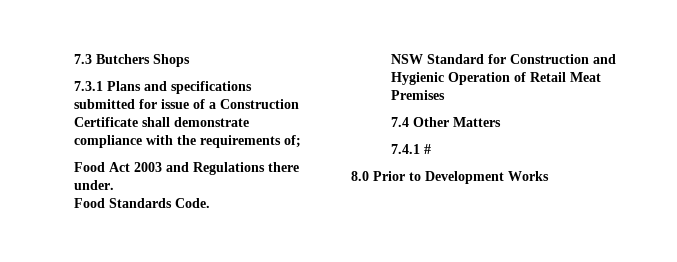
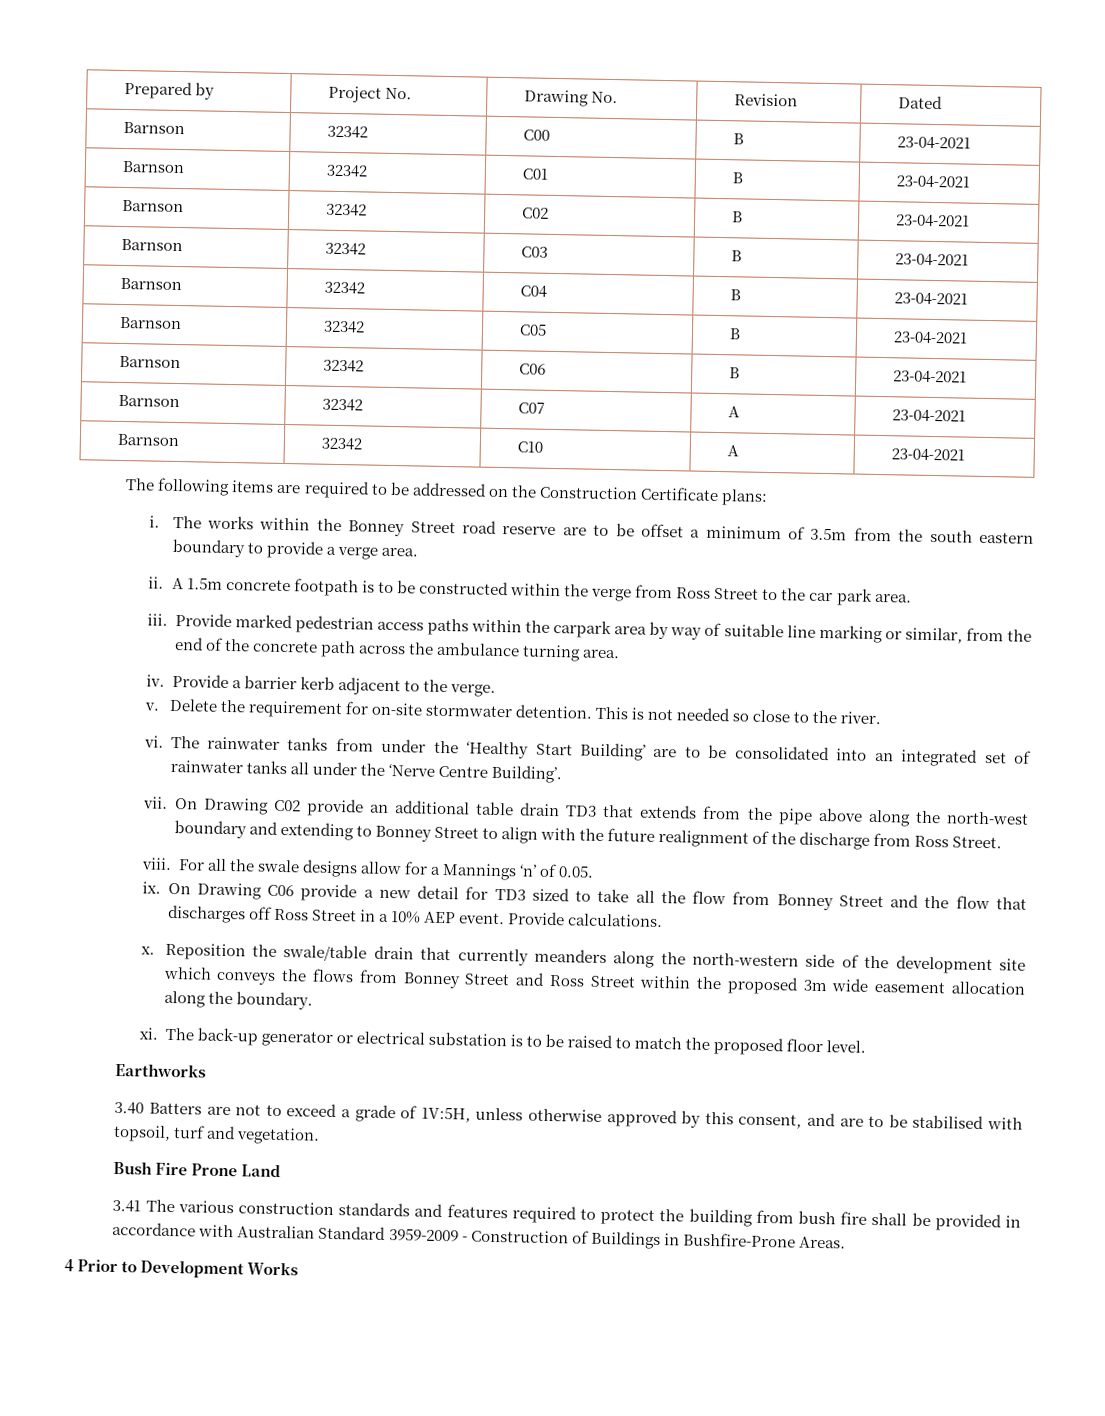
- 7.3 Butchers Shops
- 7.3.1 Plans and specifications submitted for issue of a Construction Certificate shall demonstrate compliance with the requirements of;
- Food Act 2003 and Regulations there under.
- Food Standards Code.
- NSW Standard for Construction and Hygienic Operation of Retail Meat Premises
- 7.4 Other Matters
- 7.4.1 #
- 8.0 Prior to Development Works
+ Prepared by | Project No. | Drawing No. | Revision | Dated
+ Barnson | 32342 | C00 | B | 23-04-2021
+ Barnson | 32342 | C01 | B | 23-04-2021
+ Barnson | 32342 | C02 | B | 23-04-2021
+ Barnson | 32342 | C03 | B | 23-04-2021
+ Barnson | 32342 | C04 | B | 23-04-2021
+ Barnson | 32342 | C05 | B | 23-04-2021
+ Barnson | 32342 | C06 | B | 23-04-2021
+ Barnson | 32342 | C07 | A | 23-04-2021
+ Barnson | 32342 | C10 | A | 23-04-2021
+ The following items are required to be addressed on the Construction Certificate plans:
+ i. The works within the Bonney Street road reserve are to be offset a minimum of 3.5m from the south eastern boundary to provide a verge area.
+ ii. A 1.5m concrete footpath is to be constructed within the verge from Ross Street to the car park area.
+ iii. Provide marked pedestrian access paths within the carpark area by way of suitable line marking or similar, from the end of the concrete path across the ambulance turning area.
+ iv. Provide a barrier kerb adjacent to the verge.
+ v. Delete the requirement for on-site stormwater detention. This is not needed so close to the river.
+ vi. The rainwater tanks from under the ‘Healthy Start Building’ are to be consolidated into an integrated set of rainwater tanks all under the ‘Nerve Centre Building’.
+ vii. On Drawing C02 provide an additional table drain TD3 that extends from the pipe above along the north-west boundary and extending to Bonney Street to align with the future realignment of the discharge from Ross Street.
+ viii. For all the swale designs allow for a Mannings ‘n’ of 0.05.
+ ix. On Drawing C06 provide a new detail for TD3 sized to take all the flow from Bonney Street and the flow that discharges off Ross Street in a 10% AEP event. Provide calculations.
+ x. Reposition the swale/table drain that currently meanders along the north-western side of the development site which conveys the flows from Bonney Street and Ross Street within the proposed 3m wide easement allocation along the boundary.
+ xi. The back-up generator or electrical substation is to be raised to match the proposed floor level.
+ Earthworks
+ 3.40 Batters are not to exceed a grade of 1V:5H, unless otherwise approved by this consent, and are to be stabilised with topsoil, turf and vegetation.
+ Bush Fire Prone Land
+ 3.41 The various construction standards and features required to protect the building from bush fire shall be provided in accordance with Australian Standard 3959-2009 - Construction of Buildings in Bushfire-Prone Areas.
+ 4 Prior to Development Works

